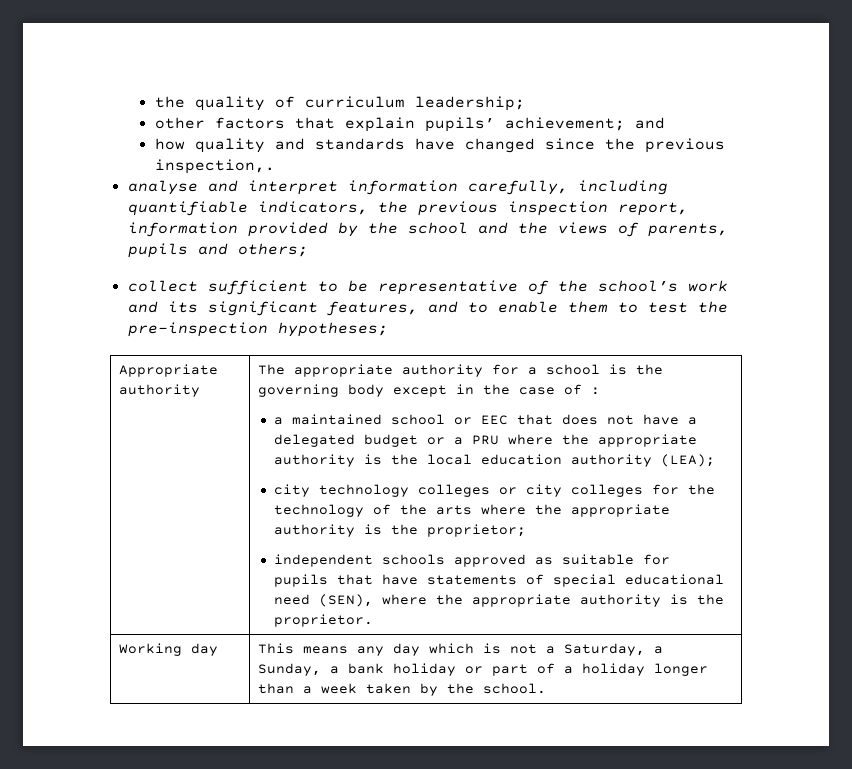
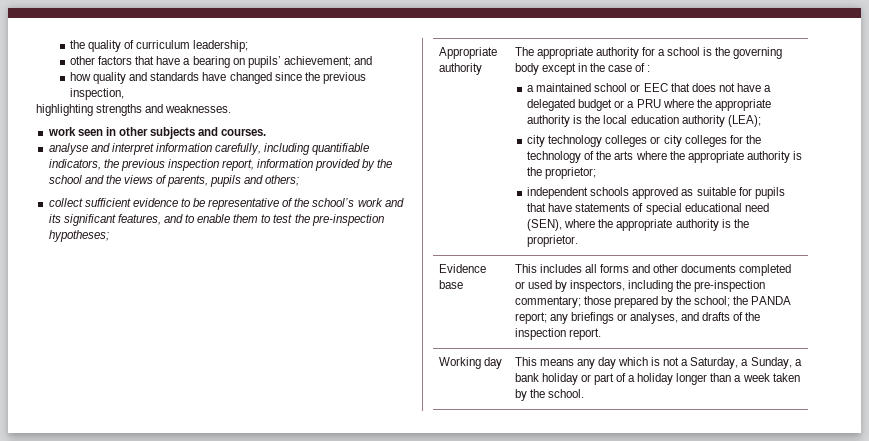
- other factors that explain pupils’ achievement; and
+ other factors that have a bearing on pupils’ achievement; and
- how quality and standards have changed since the previous inspection,.
+ how quality and standards have changed since the previous inspection,
+ highlighting strengths and weaknesses.
+ work seen in other subjects and courses.
- collect sufficient to be representative of the school’s work and its significant features, and to enable them to test the pre-inspection hypotheses;
+ collect sufficient evidence to be representative of the school’s work and its significant features, and to enable them to test the pre-inspection hypotheses;
+ Evidence base | This includes all forms and other documents completed or used by inspectors, including the pre-inspection commentary; those prepared by the school; the PANDA report; any briefings or analyses, and drafts of the inspection report.

